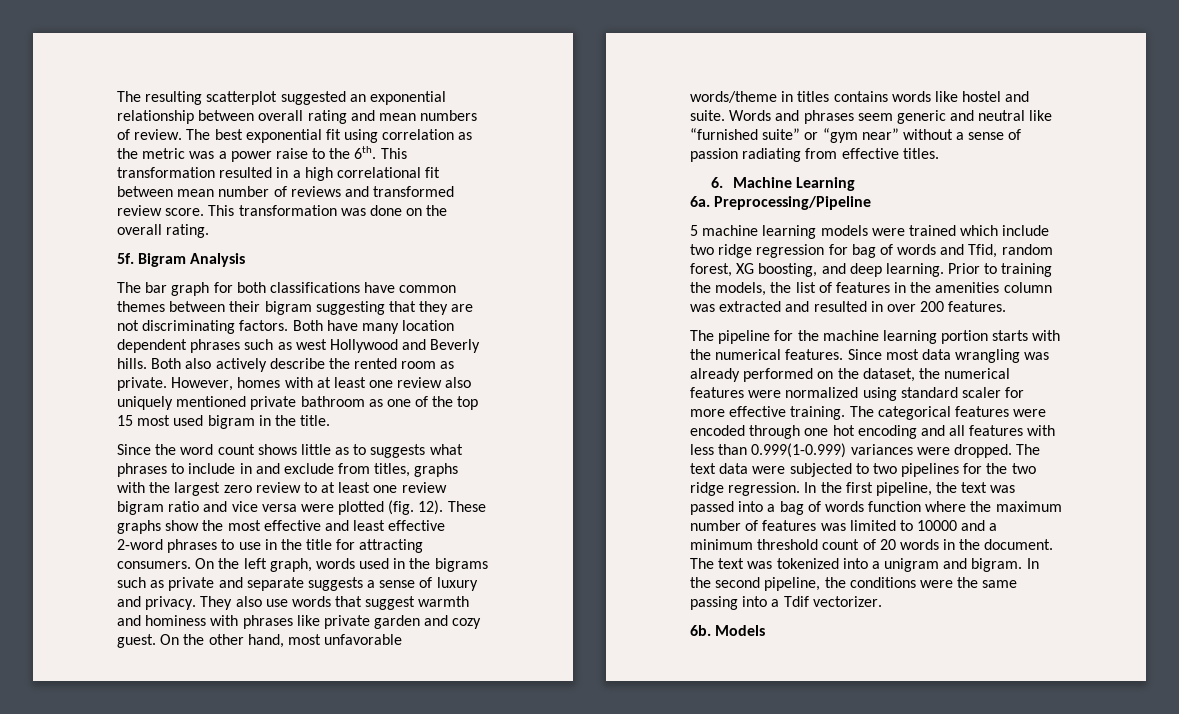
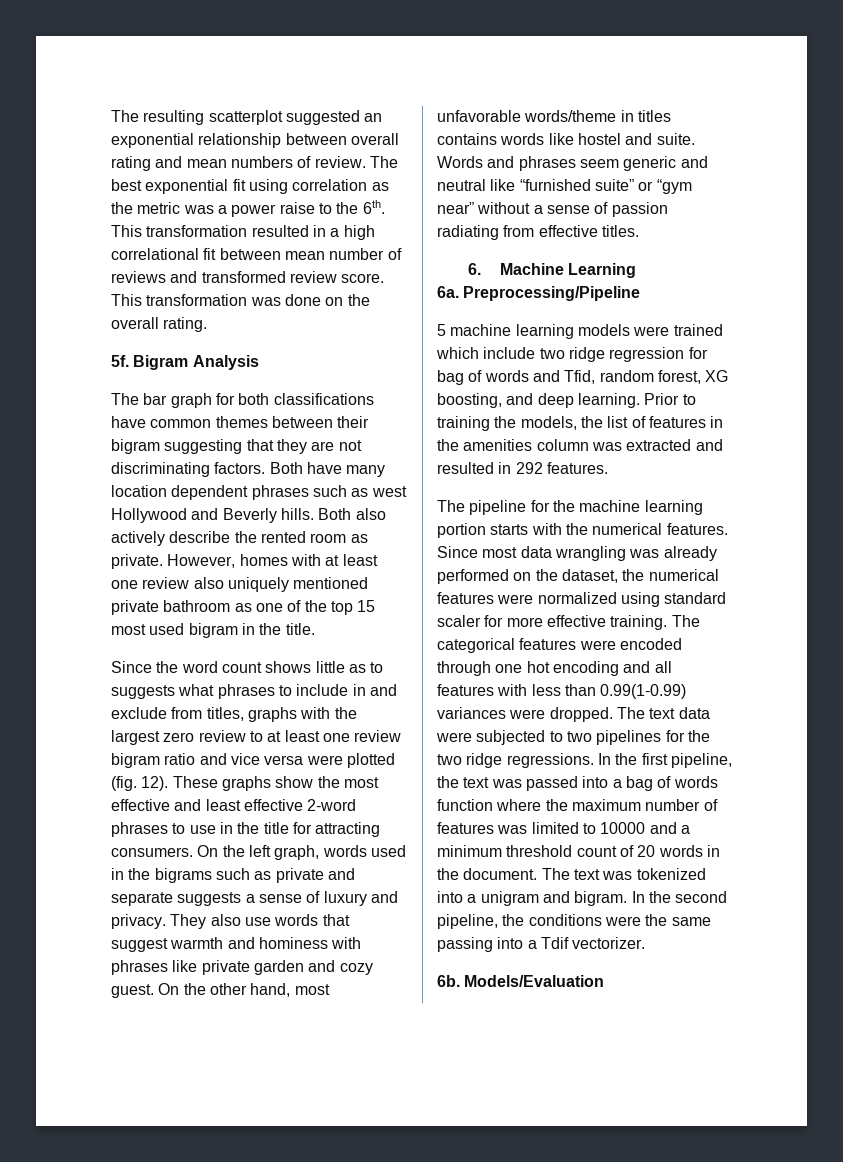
- Prior to training the models, the list of features in the amenities column was extracted and resulted in over 200 features.
+ Prior to training the models, the list of features in the amenities column was extracted and resulted in 292 features.
- The categorical features were encoded through one hot encoding and all features with less than 0.999(1-0.999) variances were dropped.
+ The categorical features were encoded through one hot encoding and all features with less than 0.99(1-0.99) variances were dropped.
- The text data were subjected to two pipelines for the two ridge regression.
+ The text data were subjected to two pipelines for the two ridge regressions.
- Models
+ Models/Evaluation

